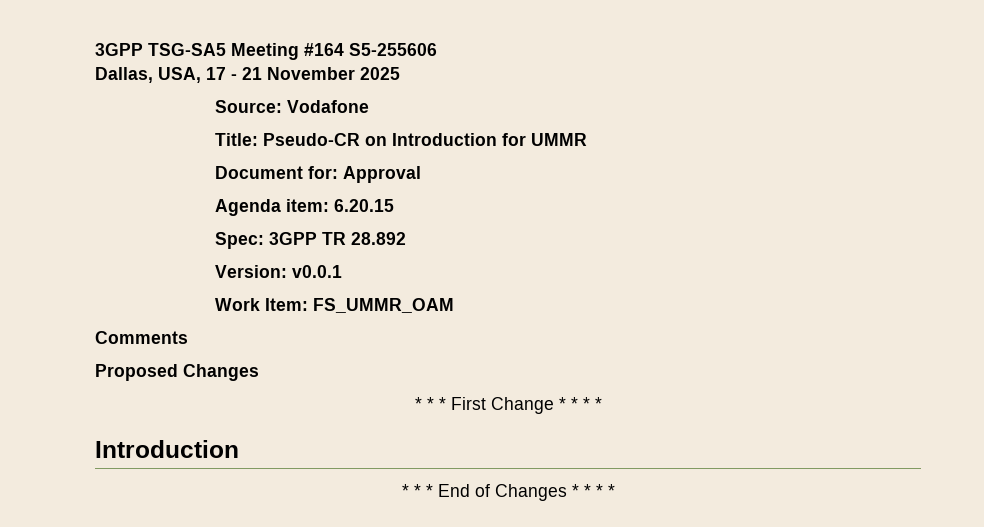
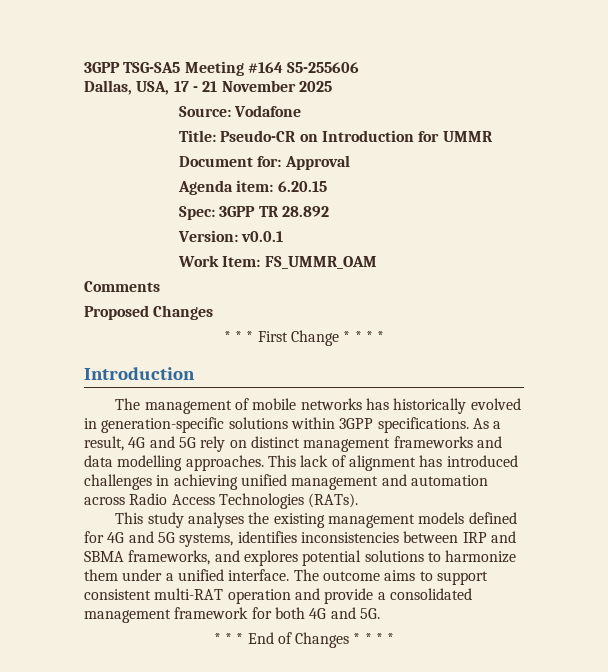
+ The management of mobile networks has historically evolved in generation-specific solutions within 3GPP specifications. As a result, 4G and 5G rely on distinct management frameworks and data modelling approaches. This lack of alignment has introduced challenges in achieving unified management and automation across Radio Access Technologies (RATs).
+ This study analyses the existing management models defined for 4G and 5G systems, identifies inconsistencies between IRP and SBMA frameworks, and explores potential solutions to harmonize them under a unified interface. The outcome aims to support consistent multi-RAT operation and provide a consolidated management framework for both 4G and 5G.

